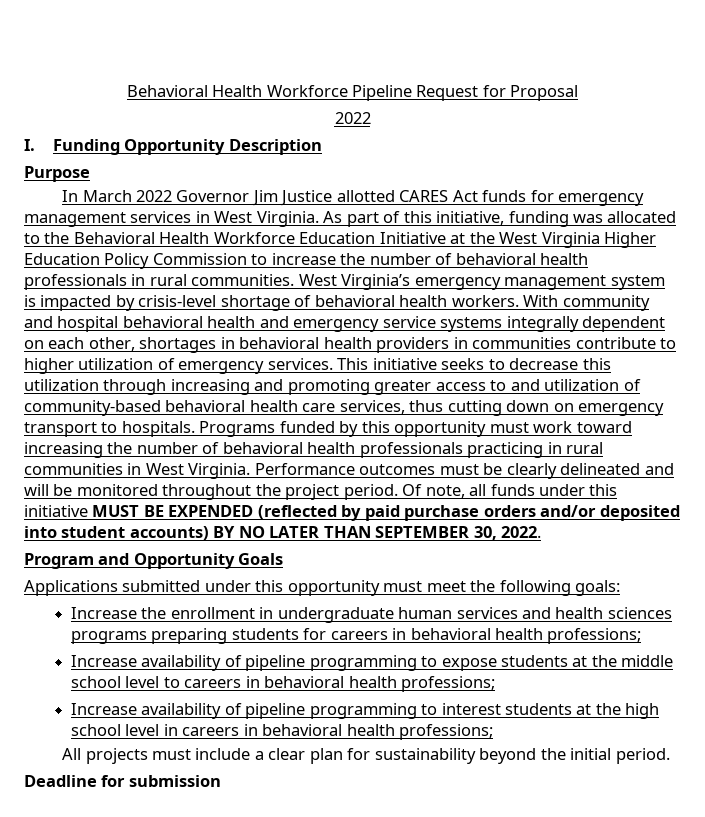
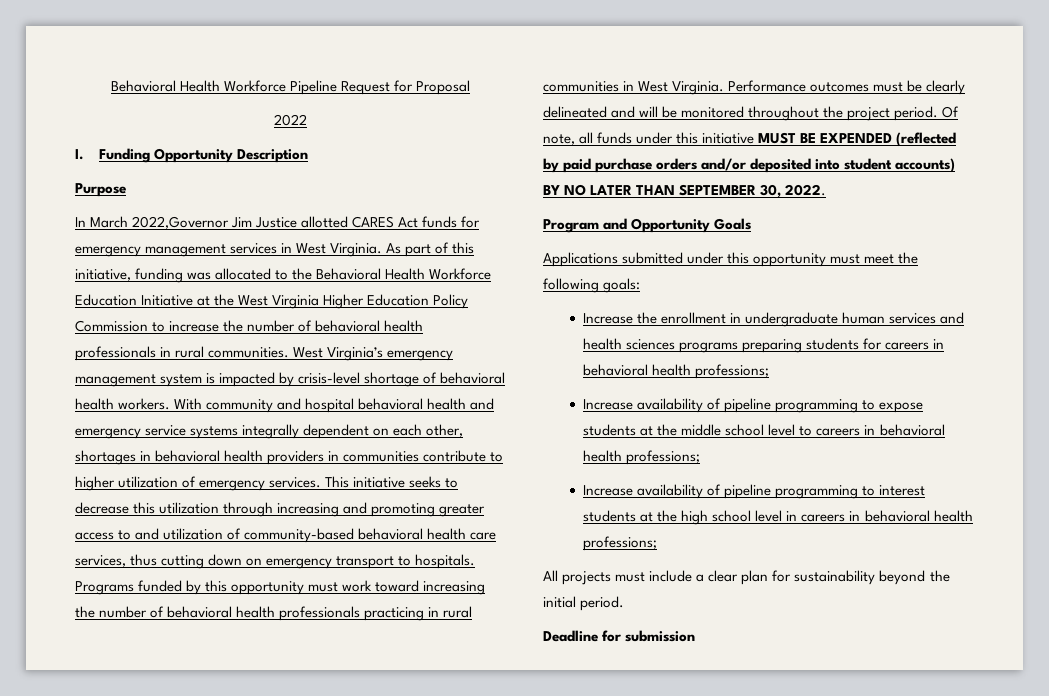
- In March 2022 Governor Jim Justice allotted CARES Act funds for emergency management services in West Virginia.
+ In March 2022,Governor Jim Justice allotted CARES Act funds for emergency management services in West Virginia.

